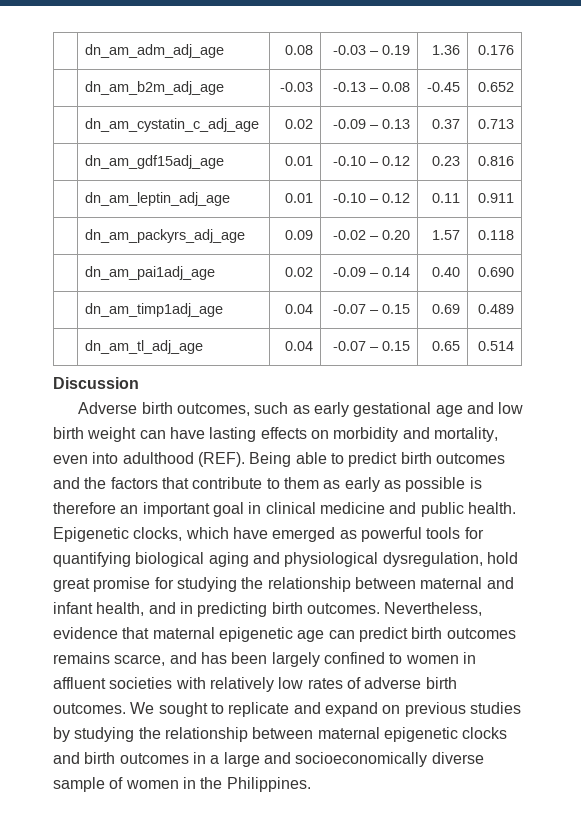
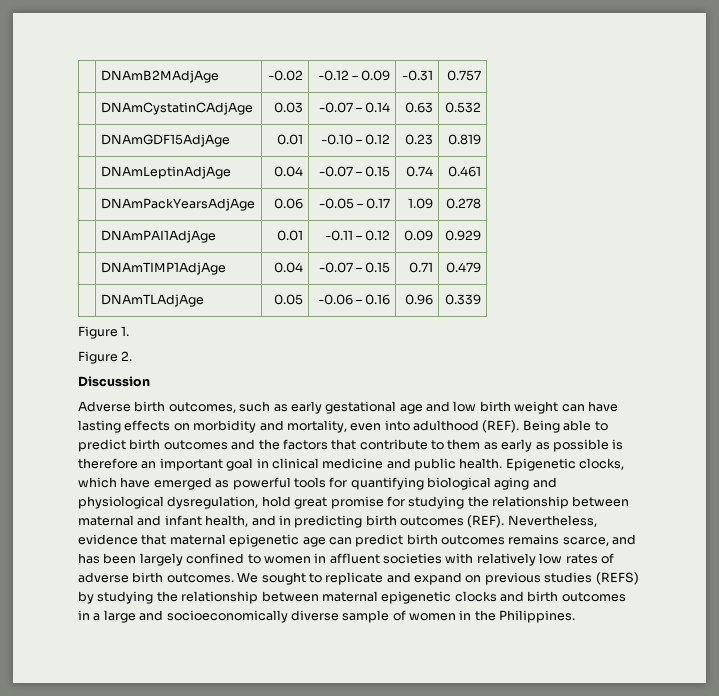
- | dn_am_adm_adj_age | 0.08 | -0.03 – 0.19 | 1.36 | 0.176
- | dn_am_b2m_adj_age | -0.03 | -0.13 – 0.08 | -0.45 | 0.652
- | dn_am_cystatin_c_adj_age | 0.02 | -0.09 – 0.13 | 0.37 | 0.713
- | dn_am_gdf15adj_age | 0.01 | -0.10 – 0.12 | 0.23 | 0.816
- | dn_am_leptin_adj_age | 0.01 | -0.10 – 0.12 | 0.11 | 0.911
- | dn_am_packyrs_adj_age | 0.09 | -0.02 – 0.20 | 1.57 | 0.118
- | dn_am_pai1adj_age | 0.02 | -0.09 – 0.14 | 0.40 | 0.690
- | dn_am_timp1adj_age | 0.04 | -0.07 – 0.15 | 0.69 | 0.489
- | dn_am_tl_adj_age | 0.04 | -0.07 – 0.15 | 0.65 | 0.514
+ | DNAmB2MAdjAge | -0.02 | -0.12 – 0.09 | -0.31 | 0.757
+ | DNAmCystatinCAdjAge | 0.03 | -0.07 – 0.14 | 0.63 | 0.532
+ | DNAmGDF15AdjAge | 0.01 | -0.10 – 0.12 | 0.23 | 0.819
+ | DNAmLeptinAdjAge | 0.04 | -0.07 – 0.15 | 0.74 | 0.461
+ | DNAmPackYearsAdjAge | 0.06 | -0.05 – 0.17 | 1.09 | 0.278
+ | DNAmPAI1AdjAge | 0.01 | -0.11 – 0.12 | 0.09 | 0.929
+ | DNAmTIMP1AdjAge | 0.04 | -0.07 – 0.15 | 0.71 | 0.479
+ | DNAmTLAdjAge | 0.05 | -0.06 – 0.16 | 0.96 | 0.339
+ Figure 1.
+ Figure 2.
- Epigenetic clocks, which have emerged as powerful tools for quantifying biological aging and physiological dysregulation, hold great promise for studying the relationship between maternal and infant health, and in predicting birth outcomes.
+ Epigenetic clocks, which have emerged as powerful tools for quantifying biological aging and physiological dysregulation, hold great promise for studying the relationship between maternal and infant health, and in predicting birth outcomes (REF).
- We sought to replicate and expand on previous studies by studying the relationship between maternal epigenetic clocks and birth outcomes in a large and socioeconomically diverse sample of women in the Philippines.
+ We sought to replicate and expand on previous studies (REFS) by studying the relationship between maternal epigenetic clocks and birth outcomes in a large and socioeconomically diverse sample of women in the Philippines.

